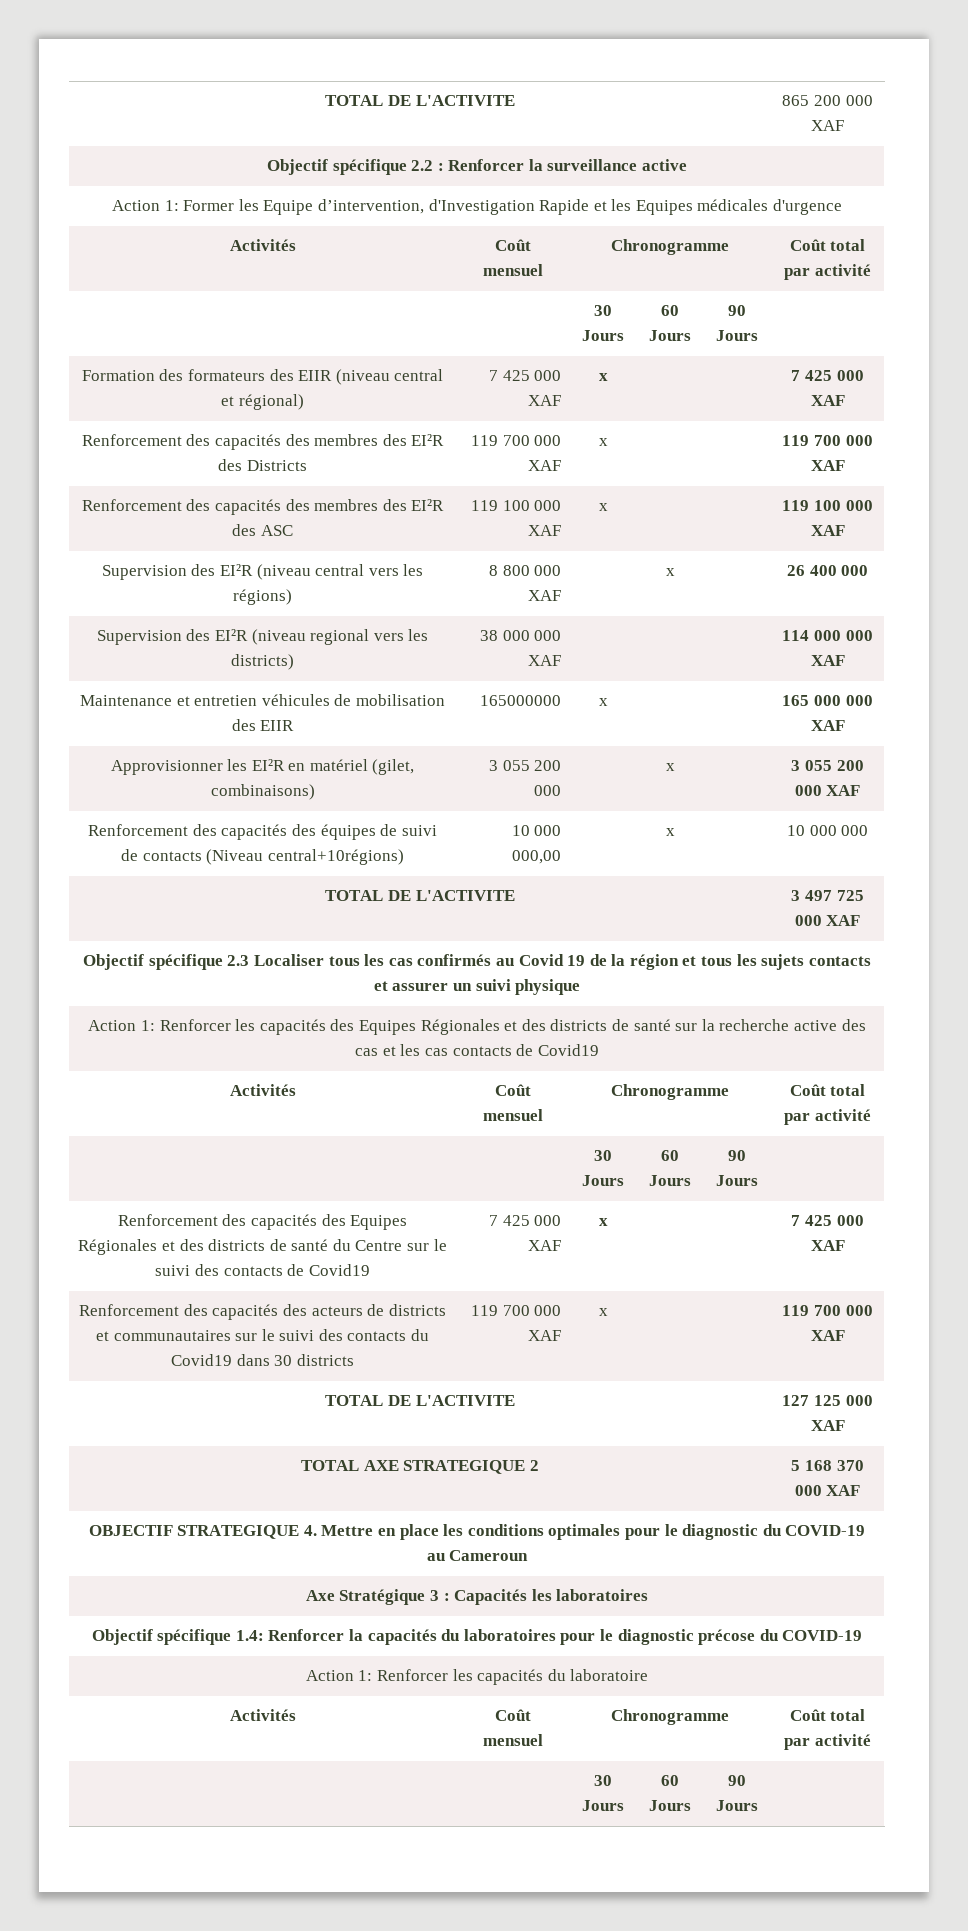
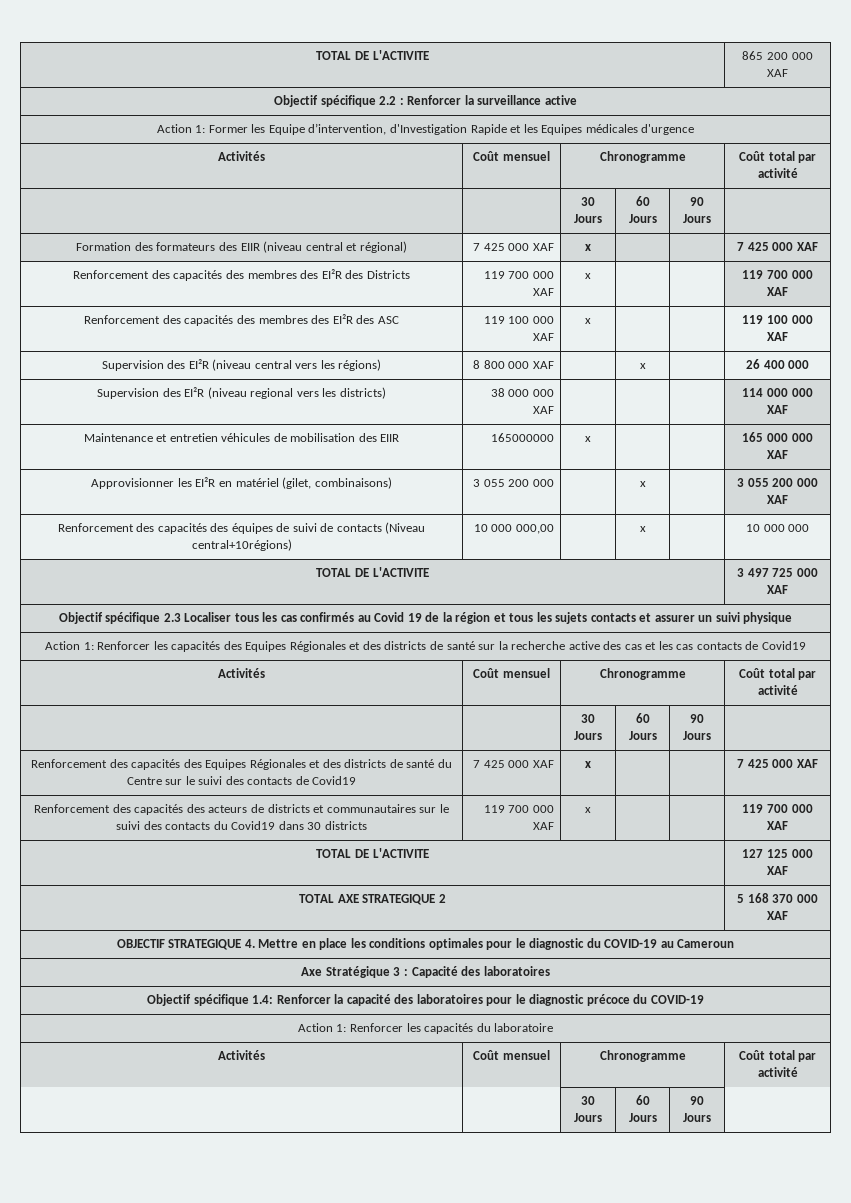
- Axe Stratégique 3 : Capacités les laboratoires
+ Axe Stratégique 3 : Capacité des laboratoires
- Objectif spécifique 1.4: Renforcer la capacités du laboratoires pour le diagnostic précose du COVID-19
+ Objectif spécifique 1.4: Renforcer la capacité des laboratoires pour le diagnostic précoce du COVID-19

